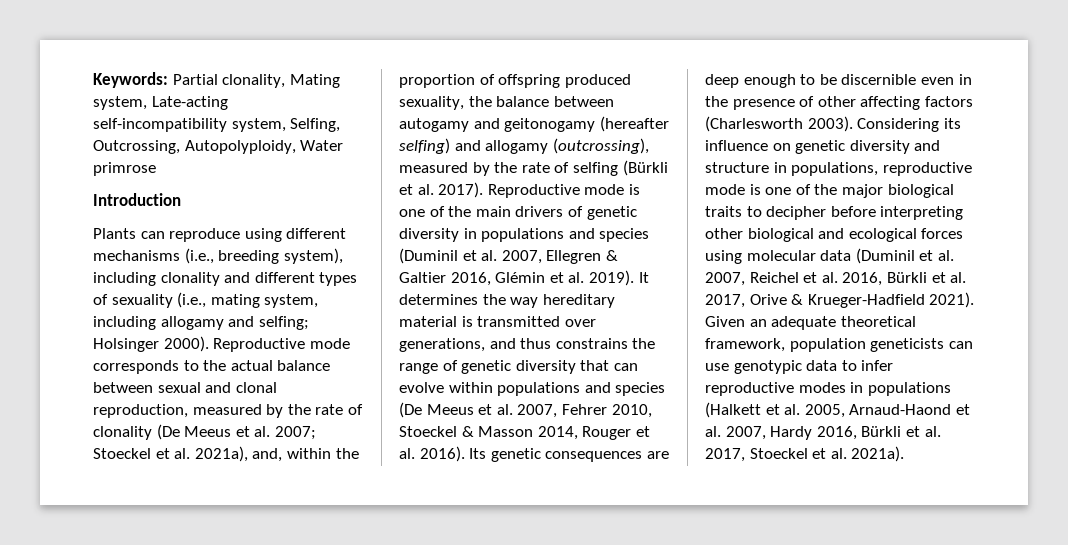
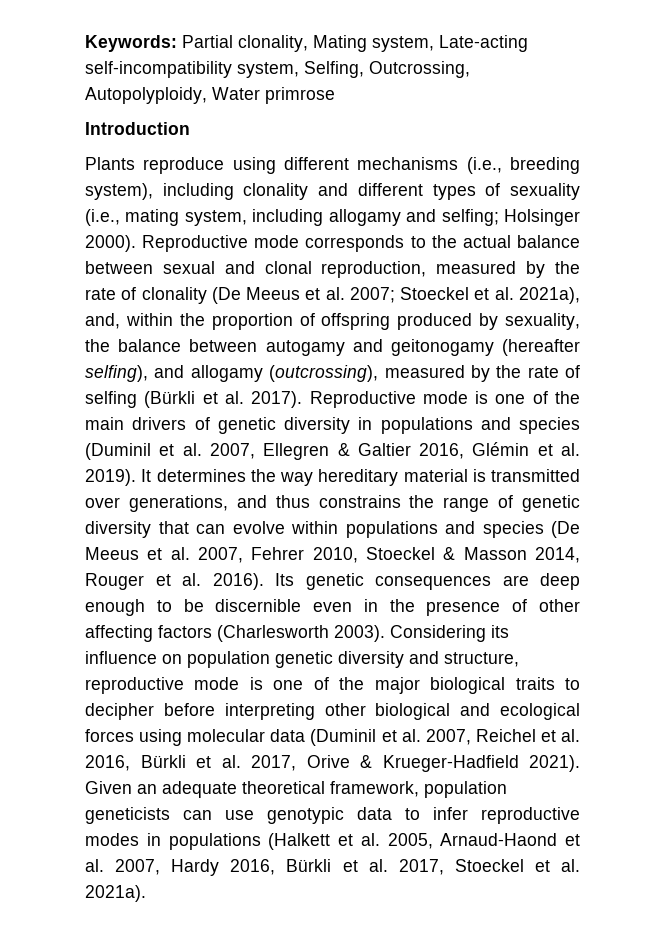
- Plants can reproduce using different mechanisms (i.e., breeding system), including clonality and different types of sexuality (i.e., mating system, including allogamy and selfing; Holsinger 2000).
+ Plants reproduce using different mechanisms (i.e., breeding system), including clonality and different types of sexuality (i.e., mating system, including allogamy and selfing; Holsinger 2000).
- Reproductive mode corresponds to the actual balance between sexual and clonal reproduction, measured by the rate of clonality (De Meeus et al. 2007; Stoeckel et al. 2021a), and, within the proportion of offspring produced sexuality, the balance between autogamy and geitonogamy (hereafter selfing) and allogamy (outcrossing), measured by the rate of selfing (Bürkli et al. 2017).
+ Reproductive mode corresponds to the actual balance between sexual and clonal reproduction, measured by the rate of clonality (De Meeus et al. 2007; Stoeckel et al. 2021a), and, within the proportion of offspring produced by sexuality, the balance between autogamy and geitonogamy (hereafter selfing), and allogamy (outcrossing), measured by the rate of selfing (Bürkli et al. 2017).
- Considering its influence on genetic diversity and structure in populations, reproductive mode is one of the major biological traits to decipher before interpreting other biological and ecological forces using molecular data (Duminil et al. 2007, Reichel et al. 2016, Bürkli et al. 2017, Orive & Krueger-Hadfield 2021).
+ Considering its influence on population genetic diversity and structure, reproductive mode is one of the major biological traits to decipher before interpreting other biological and ecological forces using molecular data (Duminil et al. 2007, Reichel et al. 2016, Bürkli et al. 2017, Orive & Krueger-Hadfield 2021).

